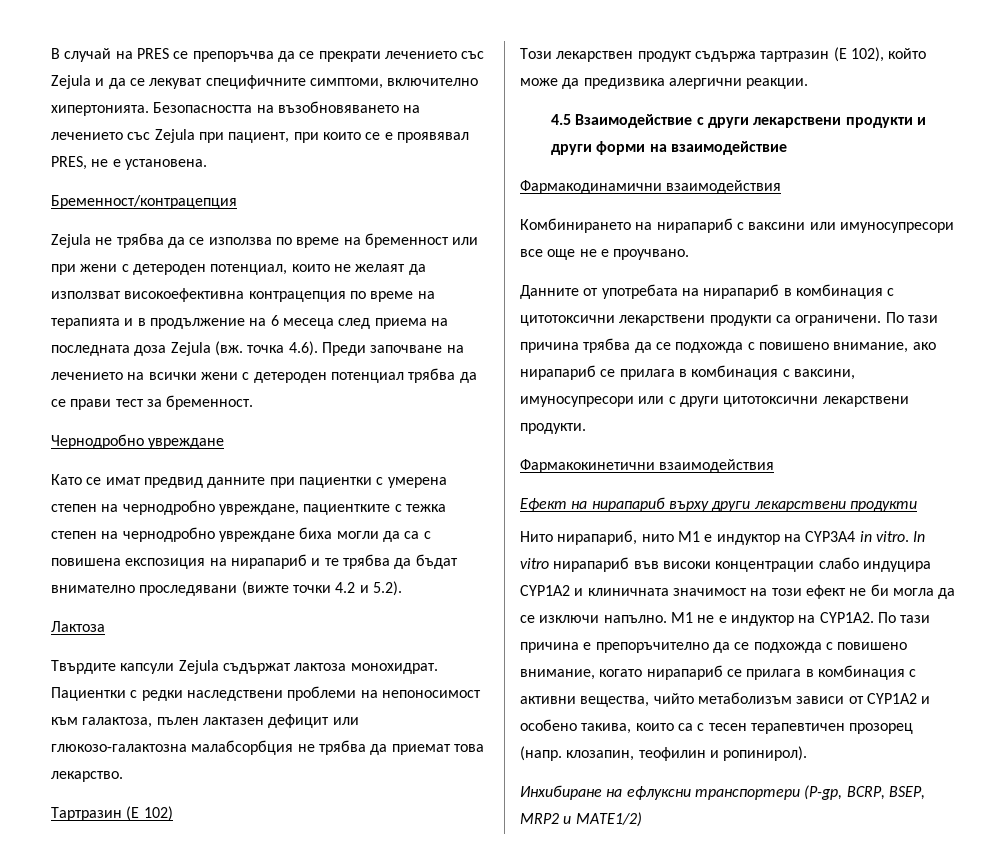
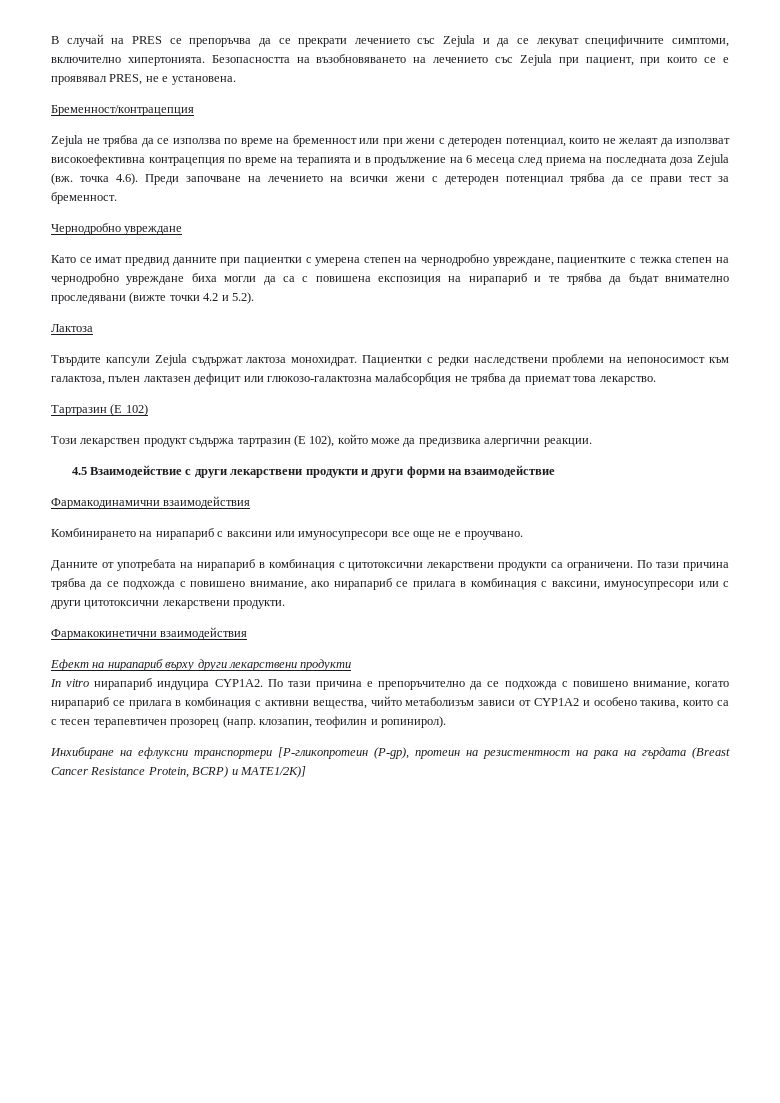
- Нито нирапариб, нито M1 е индуктор на CYP3A4 in vitro. In vitro нирапариб във високи концентрации слабо индуцира CYP1A2 и клиничната значимост на този ефект не би могла да се изключи напълно. M1 не е индуктор на CYP1A2.
+ In vitro нирапариб индуцира CYP1A2.
- Инхибиране на ефлуксни транспортери (P-gp, BCRP, BSEP, MRP2 и MATE1/2)
+ Инхибиране на ефлуксни транспортери [P-гликопротеин (P-gp), протеин на резистентност на ракa на гърдата (Breast Cancer Resistance Protein, BCRP) и MATE1/2K)]

